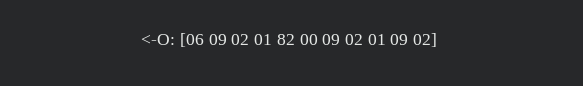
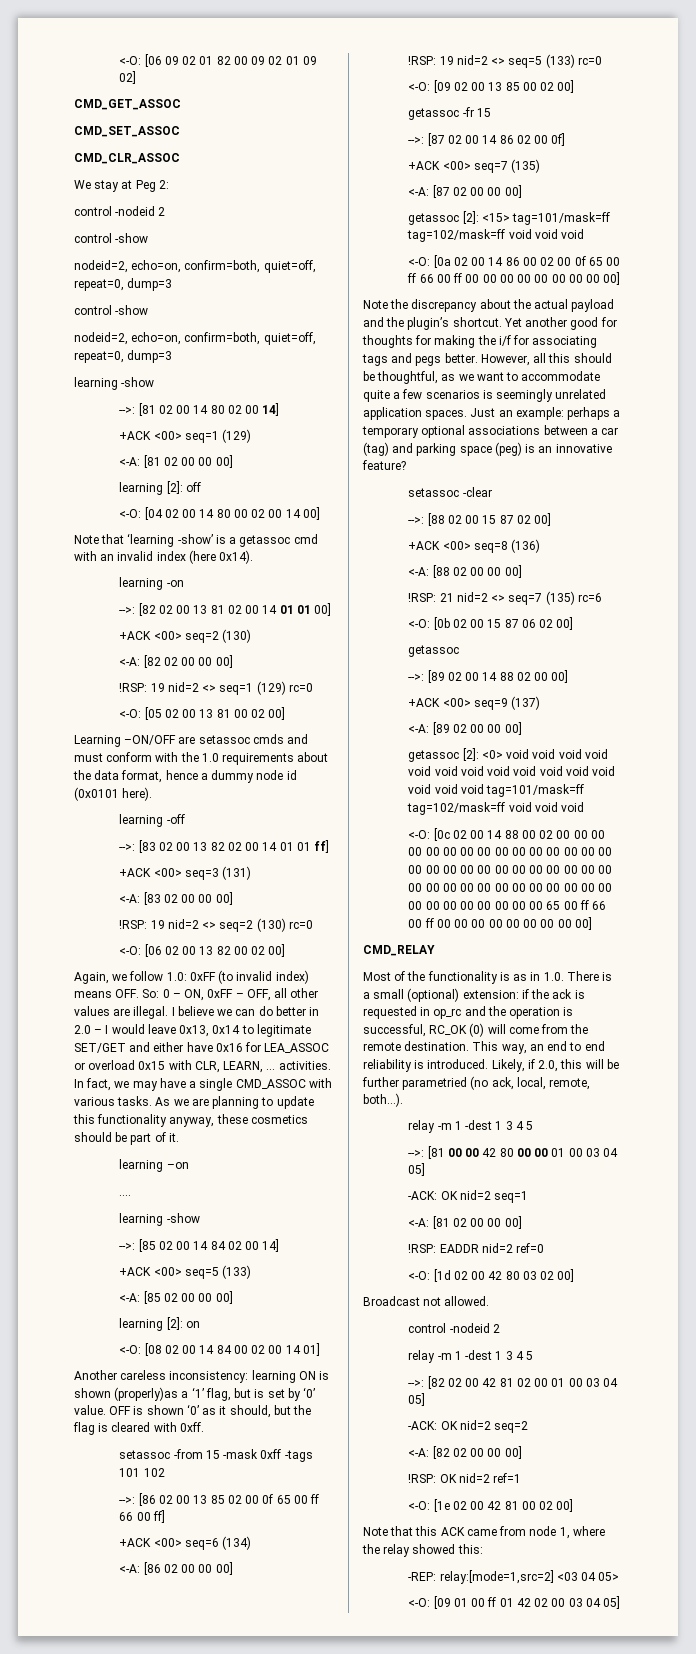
+ CMD_GET_ASSOC
+ CMD_SET_ASSOC
+ CMD_CLR_ASSOC
+ We stay at Peg 2:
+ control -nodeid 2
+ control -show
+ nodeid=2, echo=on, confirm=both, quiet=off, repeat=0, dump=3
+ control -show
+ nodeid=2, echo=on, confirm=both, quiet=off, repeat=0, dump=3
+ learning -show
+ -->: [81 02 00 14 80 02 00 14]
+ +ACK <00> seq=1 (129)
+ <-A: [81 02 00 00 00]
+ learning [2]: off
+ <-O: [04 02 00 14 80 00 02 00 14 00]
+ Note that ‘learning -show’ is a getassoc cmd with an invalid index (here 0x14).
+ learning -on
+ -->: [82 02 00 13 81 02 00 14 01 01 00]
+ +ACK <00> seq=2 (130)
+ <-A: [82 02 00 00 00]
+ !RSP: 19 nid=2 <> seq=1 (129) rc=0
+ <-O: [05 02 00 13 81 00 02 00]
+ Learning –ON/OFF are setassoc cmds and must conform with the 1.0 requirements about the data format, hence a dummy node id (0x0101 here).
+ learning -off
+ -->: [83 02 00 13 82 02 00 14 01 01 ff]
+ +ACK <00> seq=3 (131)
+ <-A: [83 02 00 00 00]
+ !RSP: 19 nid=2 <> seq=2 (130) rc=0
+ <-O: [06 02 00 13 82 00 02 00]
+ Again, we follow 1.0: 0xFF (to invalid index) means OFF. So: 0 – ON, 0xFF – OFF, all other values are illegal. I believe we can do better in 2.0 – I would leave 0x13, 0x14 to legitimate SET/GET and either have 0x16 for LEA_ASSOC or overload 0x15 with CLR, LEARN, … activities. In fact, we may have a single CMD_ASSOC with various tasks. As we are planning to update this functionality anyway, these cosmetics should be part of it.
+ learning –on
+ ….
+ learning -show
+ -->: [85 02 00 14 84 02 00 14]
+ +ACK <00> seq=5 (133)
+ <-A: [85 02 00 00 00]
+ learning [2]: on
+ <-O: [08 02 00 14 84 00 02 00 14 01]
+ Another careless inconsistency: learning ON is shown (properly)as a ‘1’ flag, but is set by ‘0’ value. OFF is shown ‘0’ as it should, but the flag is cleared with 0xff.
+ setassoc -from 15 -mask 0xff -tags 101 102
+ -->: [86 02 00 13 85 02 00 0f 65 00 ff 66 00 ff]
+ +ACK <00> seq=6 (134)
+ <-A: [86 02 00 00 00]
+ !RSP: 19 nid=2 <> seq=5 (133) rc=0
+ <-O: [09 02 00 13 85 00 02 00]
+ getassoc -fr 15
+ -->: [87 02 00 14 86 02 00 0f]
+ +ACK <00> seq=7 (135)
+ <-A: [87 02 00 00 00]
+ getassoc [2]: <15> tag=101/mask=ff tag=102/mask=ff void void void
+ <-O: [0a 02 00 14 86 00 02 00 0f 65 00 ff 66 00 ff 00 00 00 00 00 00 00 00 00]
+ Note the discrepancy about the actual payload and the plugin’s shortcut. Yet another good for thoughts for making the i/f for associating tags and pegs better. However, all this should be thoughtful, as we want to accommodate quite a few scenarios is seemingly unrelated application spaces. Just an example: perhaps a temporary optional associations between a car (tag) and parking space (peg) is an innovative feature?
+ setassoc -clear
+ -->: [88 02 00 15 87 02 00]
+ +ACK <00> seq=8 (136)
+ <-A: [88 02 00 00 00]
+ !RSP: 21 nid=2 <> seq=7 (135) rc=6
+ <-O: [0b 02 00 15 87 06 02 00]
+ getassoc
+ -->: [89 02 00 14 88 02 00 00]
+ +ACK <00> seq=9 (137)
+ <-A: [89 02 00 00 00]
+ getassoc [2]: <0> void void void void void void void void void void void void void void void tag=101/mask=ff tag=102/mask=ff void void void
+ <-O: [0c 02 00 14 88 00 02 00 00 00 00 00 00 00 00 00 00 00 00 00 00 00 00 00 00 00 00 00 00 00 00 00 00 00 00 00 00 00 00 00 00 00 00 00 00 00 00 00 00 00 00 00 00 00 65 00 ff 66 00 ff 00 00 00 00 00 00 00 00 00]
+ CMD_RELAY
+ Most of the functionality is as in 1.0. There is a small (optional) extension: if the ack is requested in op_rc and the operation is successful, RC_OK (0) will come from the remote destination. This way, an end to end reliability is introduced. Likely, if 2.0, this will be further parametried (no ack, local, remote, both…).
+ relay -m 1 -dest 1 3 4 5
+ -->: [81 00 00 42 80 00 00 01 00 03 04 05]
+ -ACK: OK nid=2 seq=1
+ <-A: [81 02 00 00 00]
+ !RSP: EADDR nid=2 ref=0
+ <-O: [1d 02 00 42 80 03 02 00]
+ Broadcast not allowed.
+ control -nodeid 2
+ relay -m 1 -dest 1 3 4 5
+ -->: [82 02 00 42 81 02 00 01 00 03 04 05]
+ -ACK: OK nid=2 seq=2
+ <-A: [82 02 00 00 00]
+ !RSP: OK nid=2 ref=1
+ <-O: [1e 02 00 42 81 00 02 00]
+ Note that this ACK came from node 1, where the relay showed this:
+ -REP: relay:[mode=1,src=2] <03 04 05>
+ <-O: [09 01 00 ff 01 42 02 00 03 04 05]

